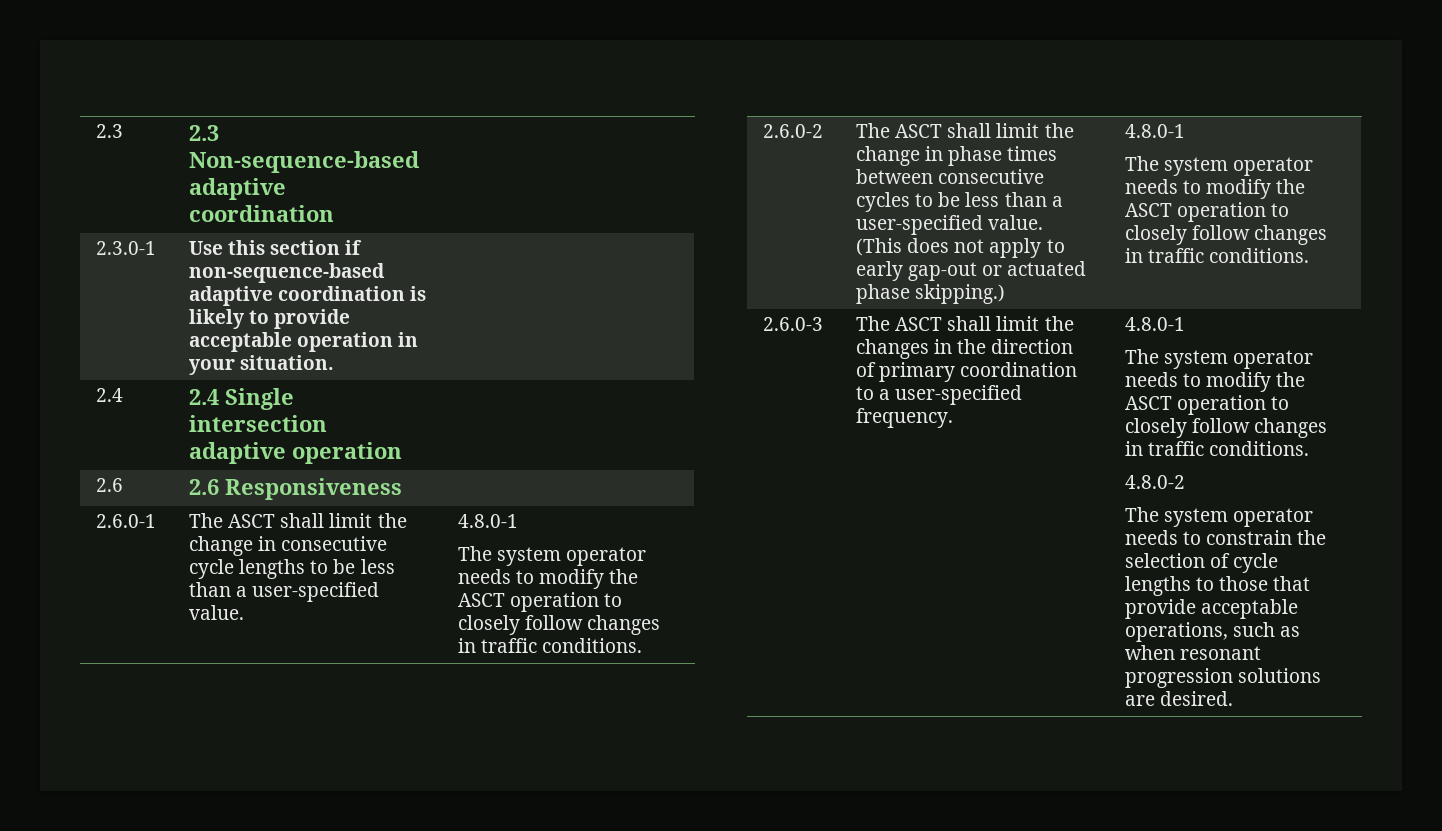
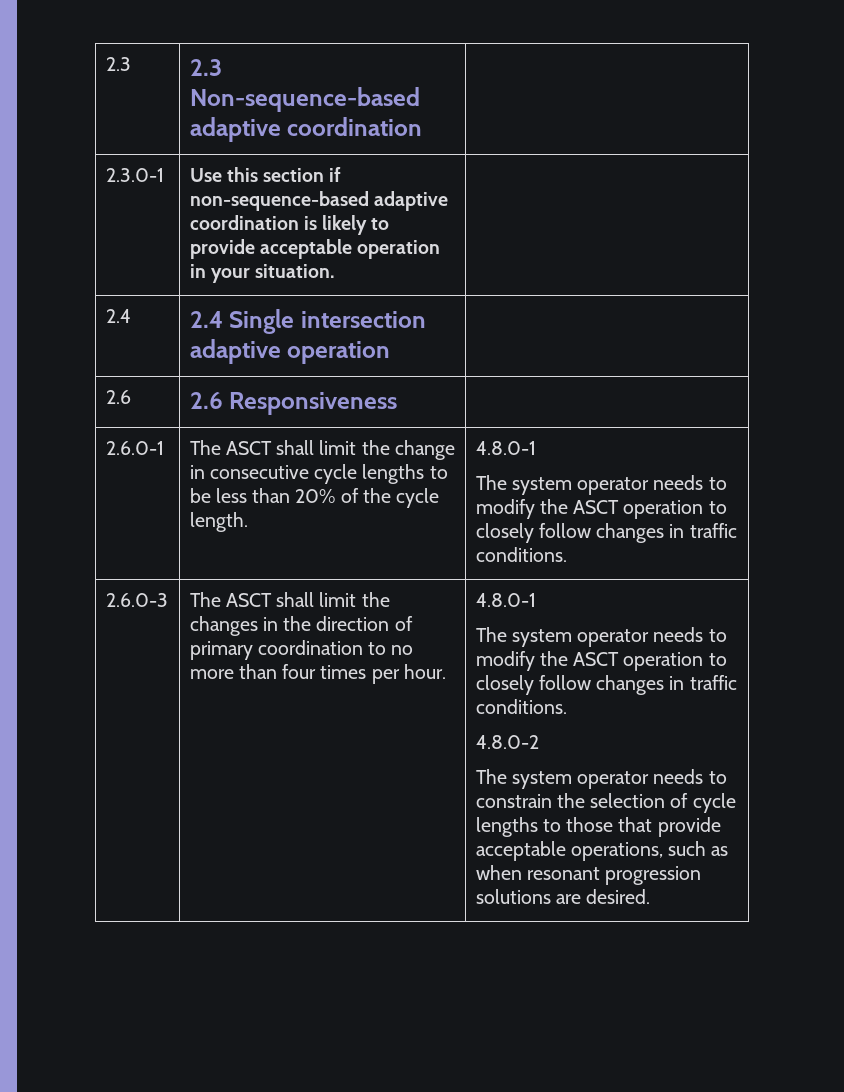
- 2.6.0-1 | The ASCT shall limit the change in consecutive cycle lengths to be less than a user-specified value. | 4.8.0-1
- The system operator needs to modify the ASCT operation to closely follow changes in traffic conditions.
- 2.6.0-2 | The ASCT shall limit the change in phase times between consecutive cycles to be less than a user-specified value. (This does not apply to early gap-out or actuated phase skipping.) | 4.8.0-1
+ 2.6.0-1 | The ASCT shall limit the change in consecutive cycle lengths to be less than 20% of the cycle length. | 4.8.0-1
- The ASCT shall limit the changes in the direction of primary coordination to a user-specified frequency.
+ The ASCT shall limit the changes in the direction of primary coordination to no more than four times per hour.

